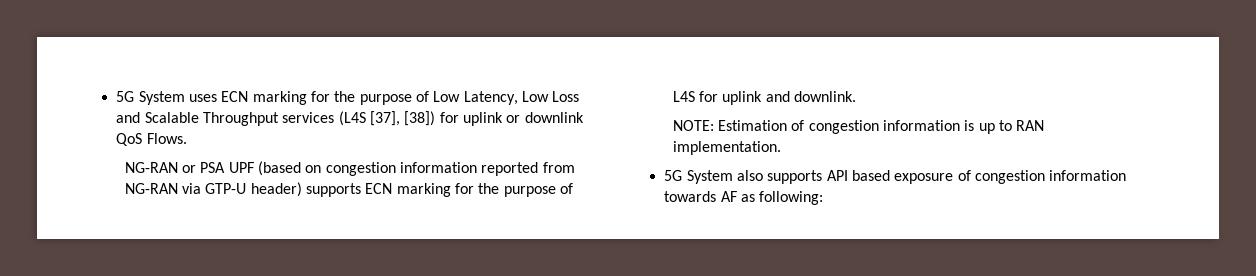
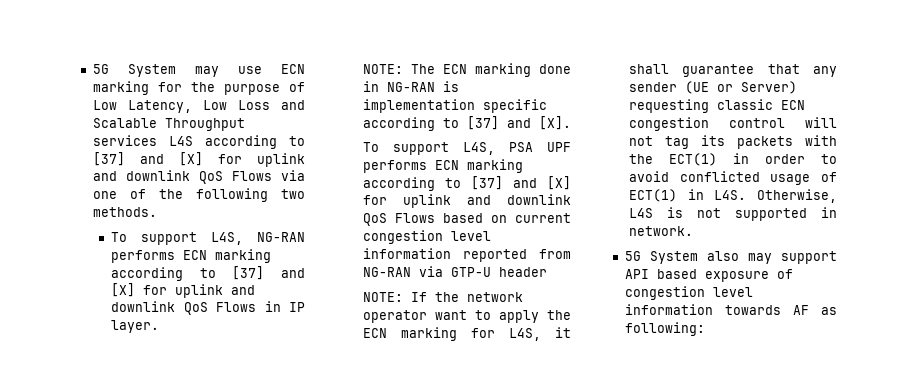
- 5G System uses ECN marking for the purpose of Low Latency, Low Loss and Scalable Throughput services (L4S [37], [38]) for uplink or downlink QoS Flows.
- NG-RAN or PSA UPF (based on congestion information reported from NG-RAN via GTP-U header) supports ECN marking for the purpose of L4S for uplink and downlink.
- NOTE: Estimation of congestion information is up to RAN implementation.
+ 5G System may use ECN marking for the purpose of Low Latency, Low Loss and Scalable Throughput services L4S according to [37] and [X] for uplink and downlink QoS Flows via one of the following two methods.
+ To support L4S, NG-RAN performs ECN marking according to [37] and [X] for uplink and downlink QoS Flows in IP layer.
+ NOTE: The ECN marking done in NG-RAN is implementation specific according to [37] and [X].
+ To support L4S, PSA UPF performs ECN marking according to [37] and [X] for uplink and downlink QoS Flows based on current congestion level information reported from NG-RAN via GTP-U header
+ NOTE: If the network operator want to apply the ECN marking for L4S, it shall guarantee that any sender (UE or Server) requesting classic ECN congestion control will not tag its packets with the ECT(1) in order to avoid conflicted usage of ECT(1) in L4S. Otherwise, L4S is not supported in network.
- 5G System also supports API based exposure of congestion information towards AF as following:
+ 5G System also may support API based exposure of congestion level information towards AF as following:

